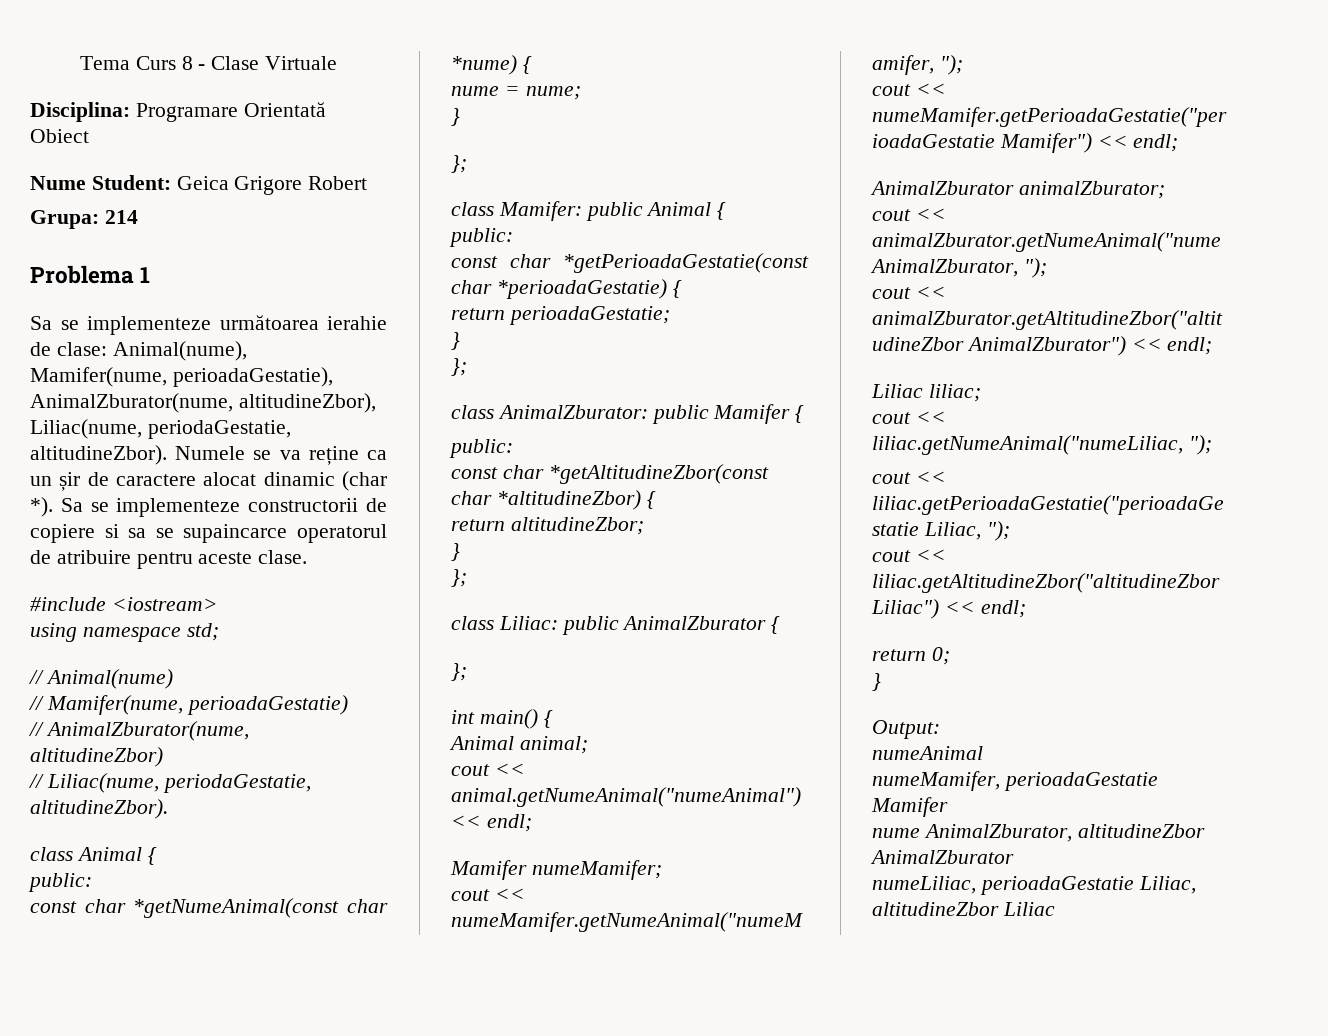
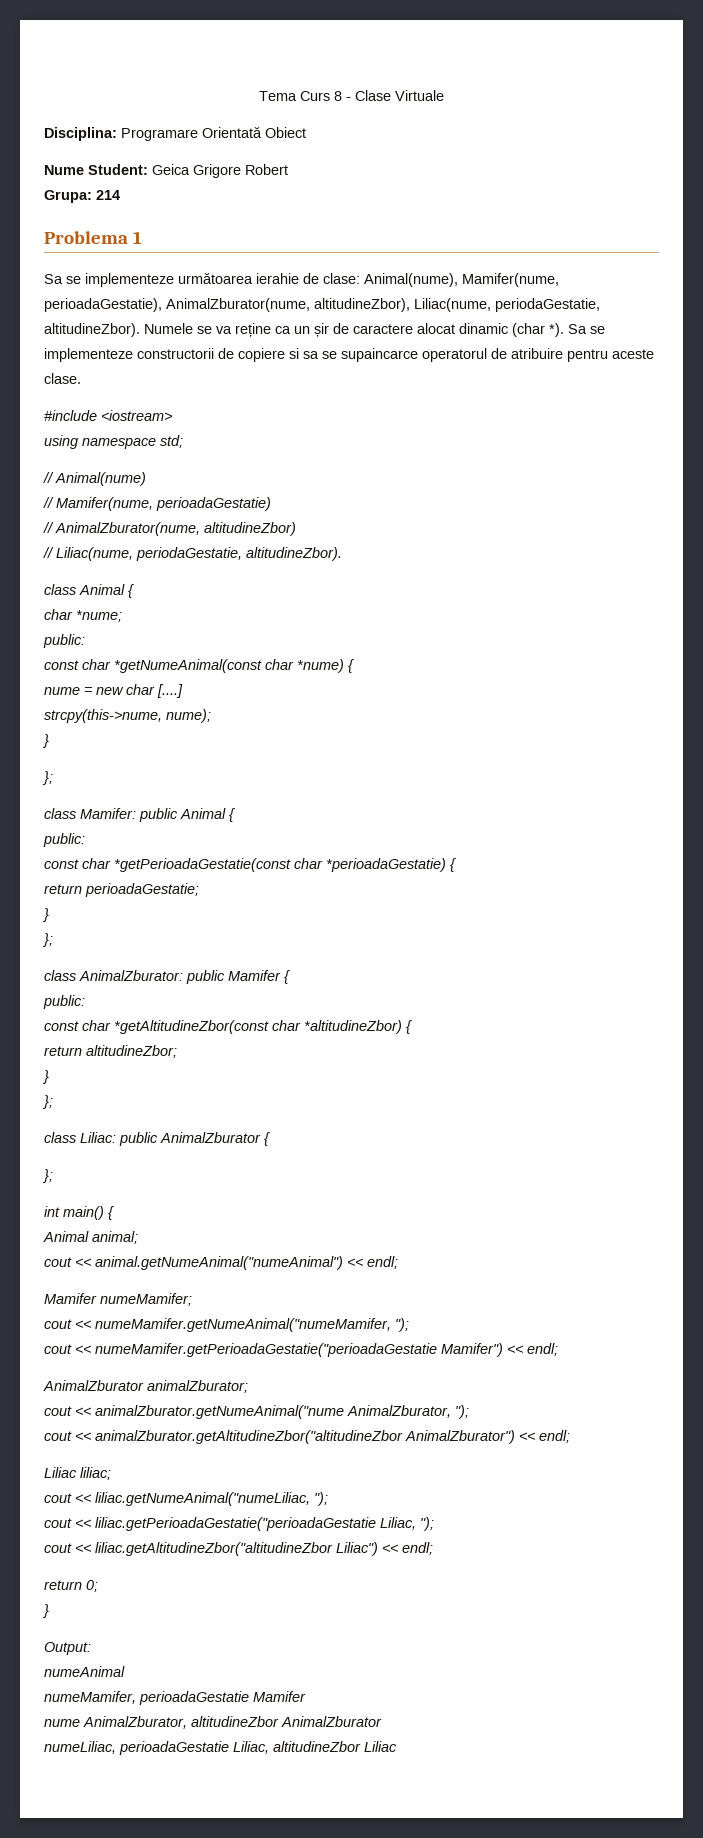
+ char *nume;
- nume = nume;
+ nume = new char [....]
+ strcpy(this->nume, nume);

